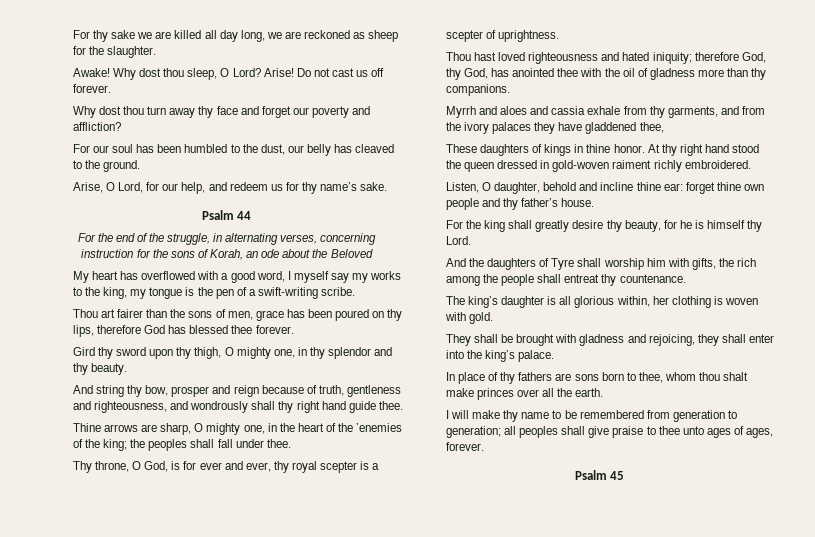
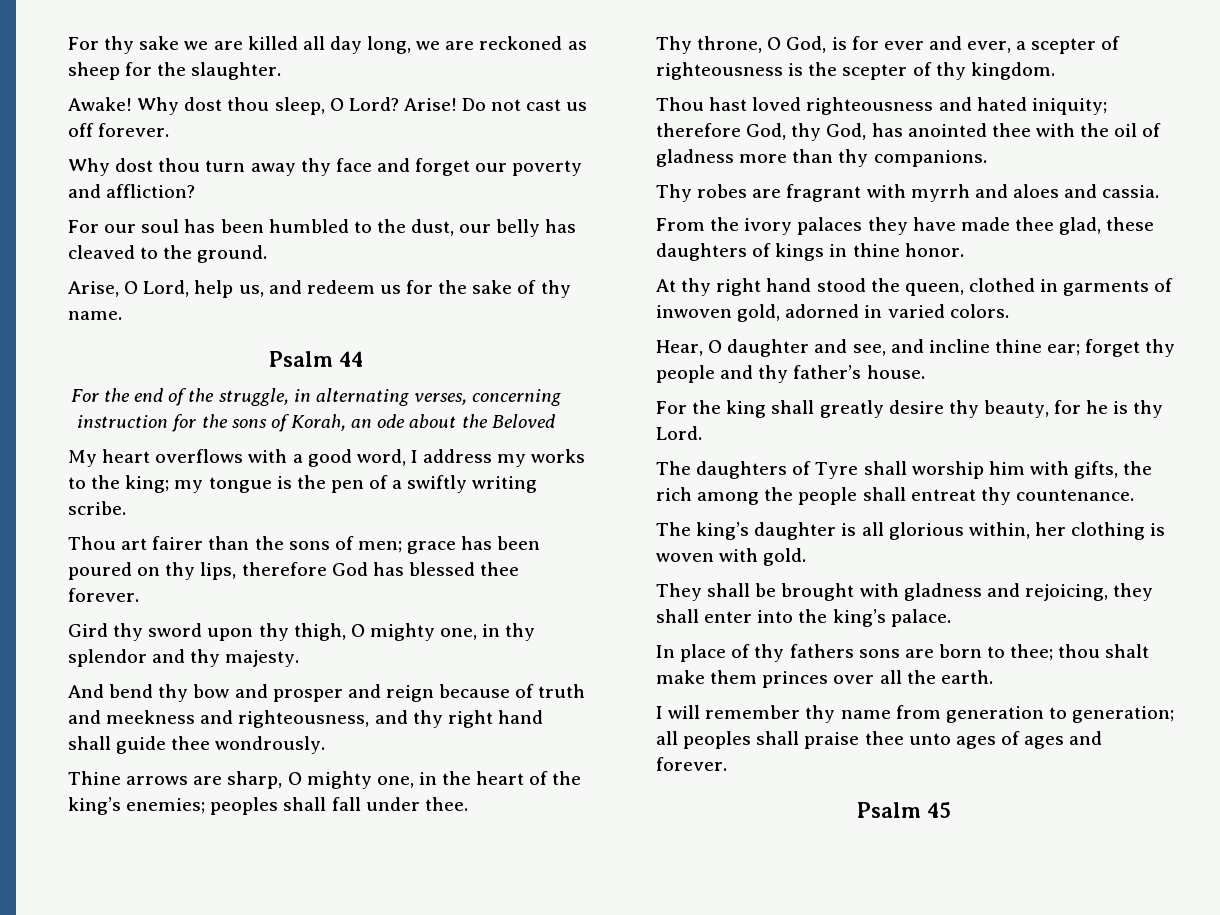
- Arise, O Lord, for our help, and redeem us for thy name’s sake.
+ Arise, O Lord, help us, and redeem us for the sake of thy name.
- My heart has overflowed with a good word, I myself say my works to the king, my tongue is the pen of a swift-writing scribe.
+ My heart overflows with a good word, I address my works to the king; my tongue is the pen of a swiftly writing scribe.
- Thou art fairer than the sons of men, grace has been poured on thy lips, therefore God has blessed thee forever.
+ Thou art fairer than the sons of men; grace has been poured on thy lips, therefore God has blessed thee forever.
- Gird thy sword upon thy thigh, O mighty one, in thy splendor and thy beauty.
- And string thy bow, prosper and reign because of truth, gentleness and righteousness, and wondrously shall thy right hand guide thee.
+ Gird thy sword upon thy thigh, O mighty one, in thy splendor and thy majesty.
+ And bend thy bow and prosper and reign because of truth and meekness and righteousness, and thy right hand shall guide thee wondrously.
- Thine arrows are sharp, O mighty one, in the heart of the ’enemies of the king; the peoples shall fall under thee.
+ Thine arrows are sharp, O mighty one, in the heart of the king’s enemies; peoples shall fall under thee.
- Thy throne, O God, is for ever and ever, thy royal scepter is a scepter of uprightness.
+ Thy throne, O God, is for ever and ever, a scepter of righteousness is the scepter of thy kingdom.
- Myrrh and aloes and cassia exhale from thy garments, and from the ivory palaces they have gladdened thee,
- These daughters of kings in thine honor. At thy right hand stood the queen dressed in gold-woven raiment richly embroidered.
- Listen, O daughter, behold and incline thine ear: forget thine own people and thy father’s house.
+ Thy robes are fragrant with myrrh and aloes and cassia.
+ From the ivory palaces they have made thee glad, these daughters of kings in thine honor.
+ At thy right hand stood the queen, clothed in garments of inwoven gold, adorned in varied colors.
+ Hear, O daughter and see, and incline thine ear; forget thy people and thy father’s house.
- For the king shall greatly desire thy beauty, for he is himself thy Lord.
+ For the king shall greatly desire thy beauty, for he is thy Lord.
- And the daughters of Tyre shall worship him with gifts, the rich among the people shall entreat thy countenance.
+ The daughters of Tyre shall worship him with gifts, the rich among the people shall entreat thy countenance.
- In place of thy fathers are sons born to thee, whom thou shalt make princes over all the earth.
+ In place of thy fathers sons are born to thee; thou shalt make them princes over all the earth.
- I will make thy name to be remembered from generation to generation; all peoples shall give praise to thee unto ages of ages, forever.
+ I will remember thy name from generation to generation; all peoples shall praise thee unto ages of ages and forever.

